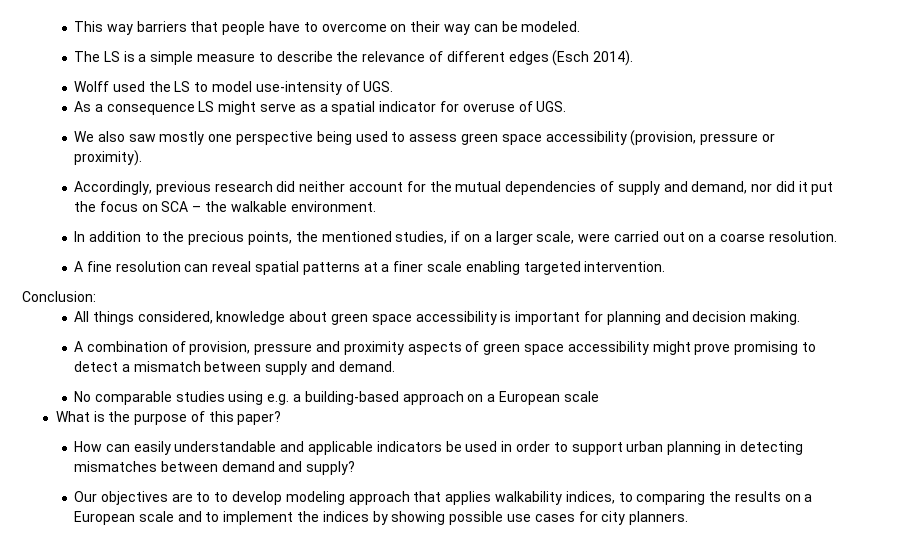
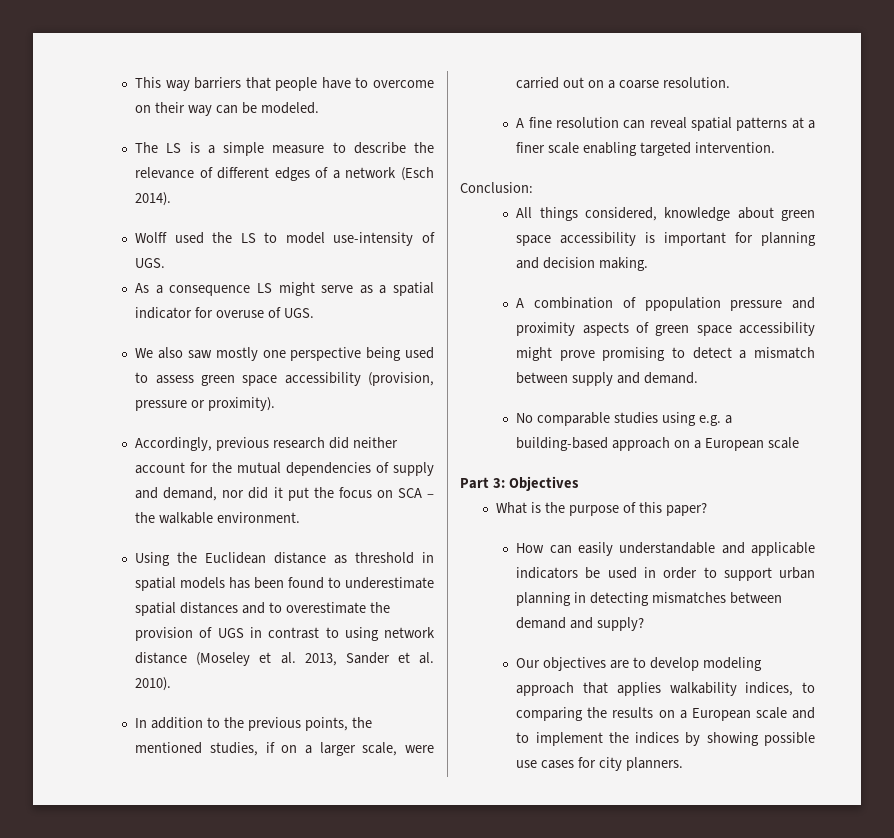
- The LS is a simple measure to describe the relevance of different edges (Esch 2014).
+ The LS is a simple measure to describe the relevance of different edges of a network (Esch 2014).
+ Using the Euclidean distance as threshold in spatial models has been found to underestimate spatial distances and to overestimate the provision of UGS in contrast to using network distance (Moseley et al. 2013, Sander et al. 2010).
- In addition to the precious points, the mentioned studies, if on a larger scale, were carried out on a coarse resolution.
+ In addition to the previous points, the mentioned studies, if on a larger scale, were carried out on a coarse resolution.
- A combination of provision, pressure and proximity aspects of green space accessibility might prove promising to detect a mismatch between supply and demand.
+ A combination of ppopulation pressure and proximity aspects of green space accessibility might prove promising to detect a mismatch between supply and demand.
+ Part 3: Objectives
- Our objectives are to to develop modeling approach that applies walkability indices, to comparing the results on a European scale and to implement the indices by showing possible use cases for city planners.
+ Our objectives are to develop modeling approach that applies walkability indices, to comparing the results on a European scale and to implement the indices by showing possible use cases for city planners.

